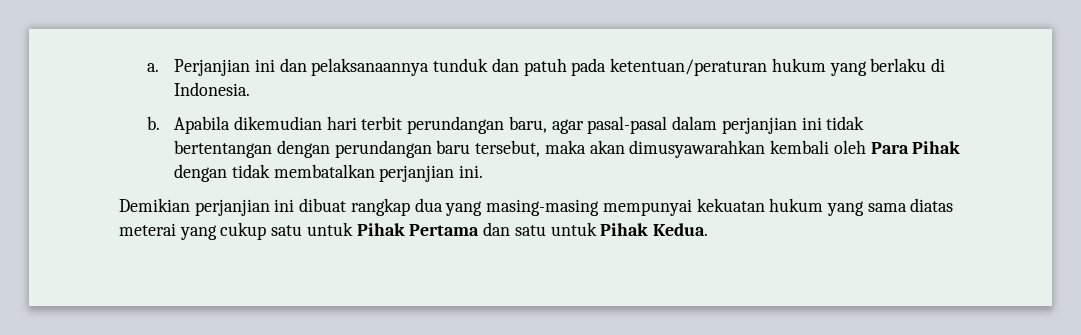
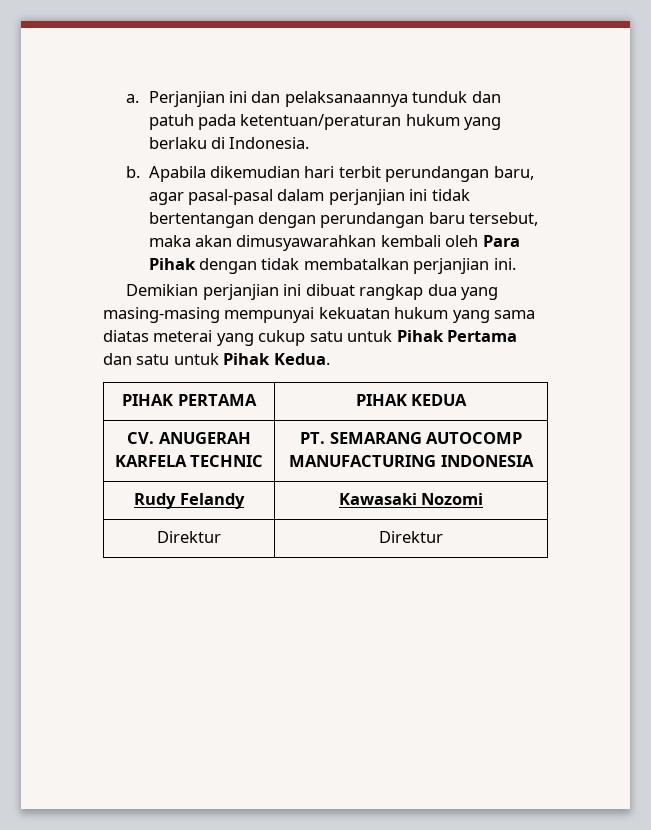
+ PIHAK PERTAMA | PIHAK KEDUA
+ CV. ANUGERAH KARFELA TECHNIC | PT. SEMARANG AUTOCOMP MANUFACTURING INDONESIA
+ Rudy Felandy | Kawasaki Nozomi
+ Direktur | Direktur

